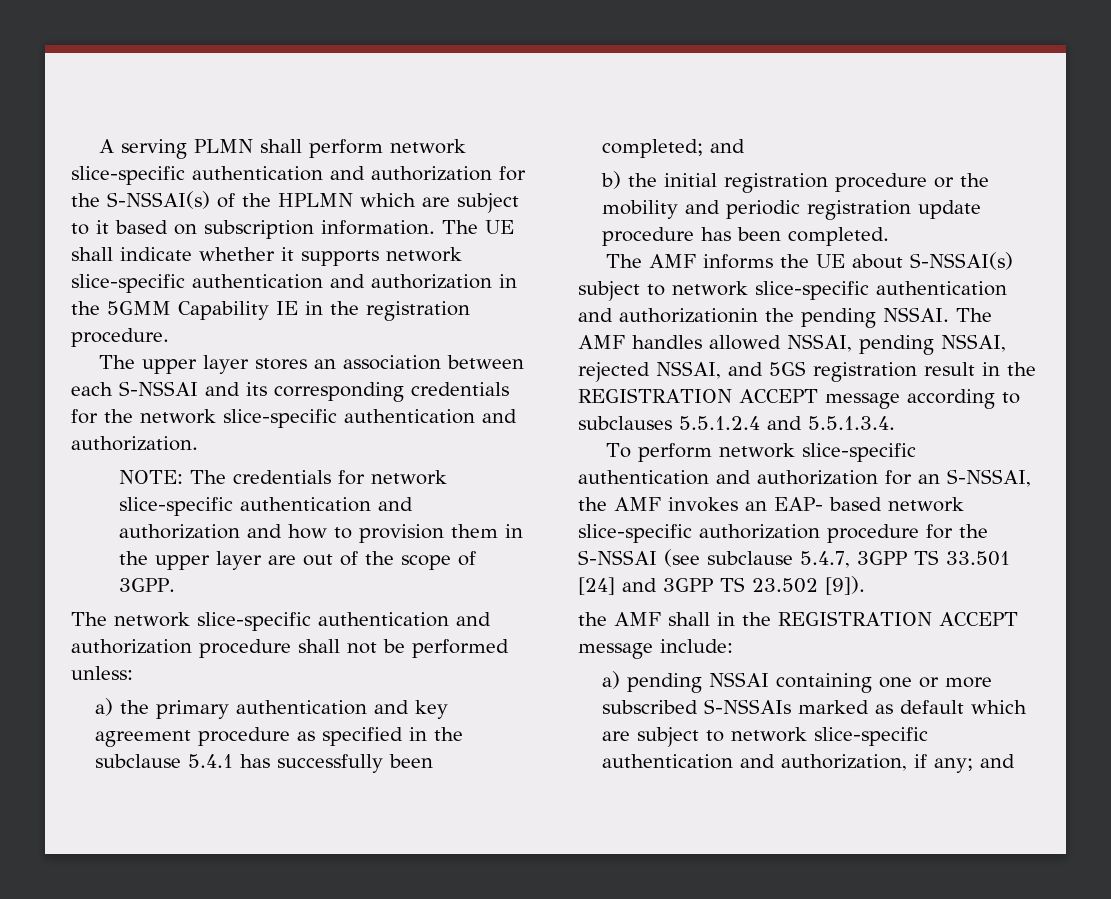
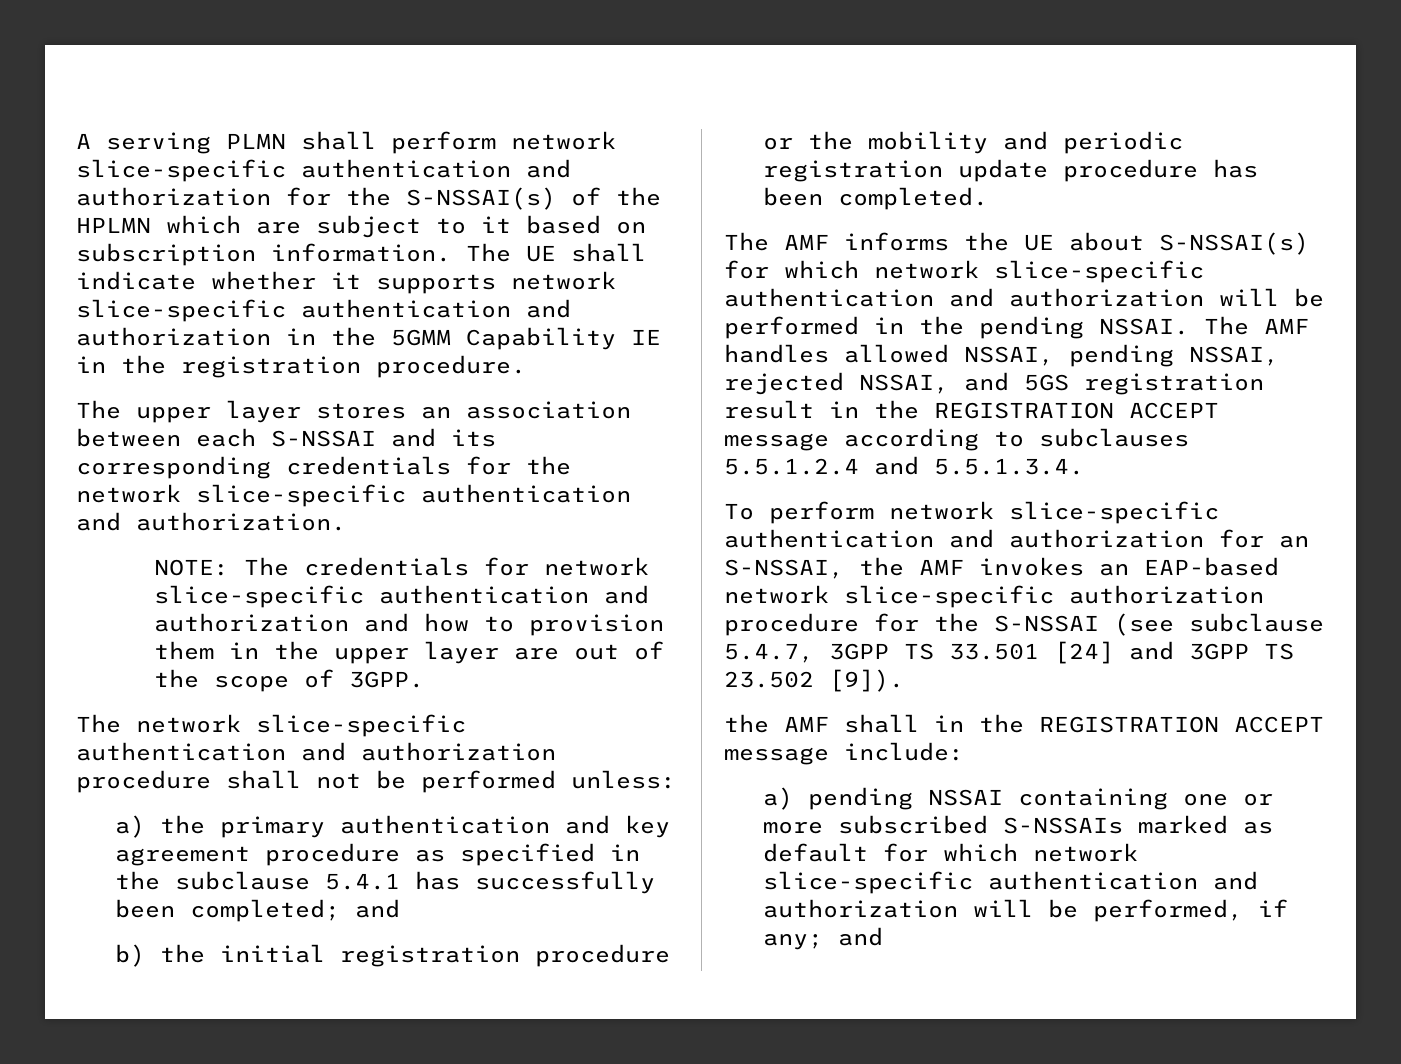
- The AMF informs the UE about S-NSSAI(s) subject to network slice-specific authentication and authorizationin the pending NSSAI.
+ The AMF informs the UE about S-NSSAI(s) for which network slice-specific authentication and authorization will be performed in the pending NSSAI.
- To perform network slice-specific authentication and authorization for an S-NSSAI, the AMF invokes an EAP- based network slice-specific authorization procedure for the S-NSSAI (see subclause 5.4.7, 3GPP TS 33.501 [24] and 3GPP TS 23.502 [9]).
+ To perform network slice-specific authentication and authorization for an S-NSSAI, the AMF invokes an EAP-based network slice-specific authorization procedure for the S-NSSAI (see subclause 5.4.7, 3GPP TS 33.501 [24] and 3GPP TS 23.502 [9]).
- a) pending NSSAI containing one or more subscribed S-NSSAIs marked as default which are subject to network slice-specific authentication and authorization, if any; and
+ a) pending NSSAI containing one or more subscribed S-NSSAIs marked as default for which network slice-specific authentication and authorization will be performed, if any; and

